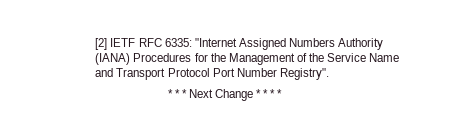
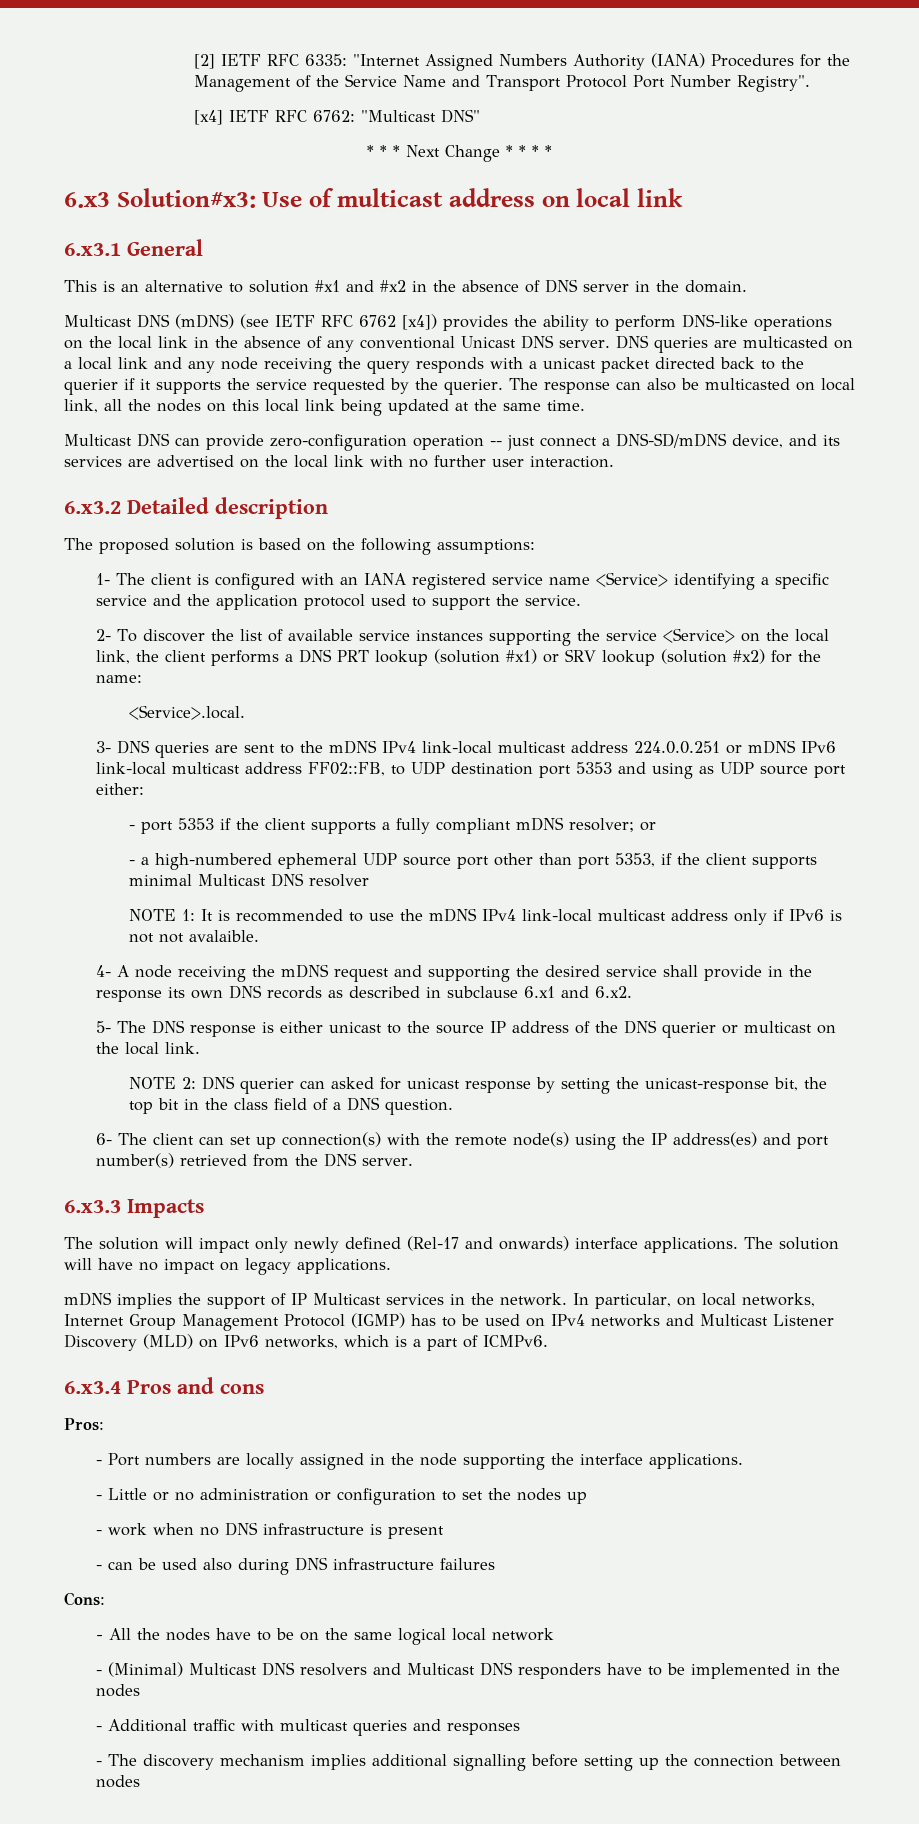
+ [x4] IETF RFC 6762: "Multicast DNS"
+ 6.x3 Solution#x3: Use of multicast address on local link
+ 6.x3.1 General
+ This is an alternative to solution #x1 and #x2 in the absence of DNS server in the domain.
+ Multicast DNS (mDNS) (see IETF RFC 6762 [x4]) provides the ability to perform DNS-like operations on the local link in the absence of any conventional Unicast DNS server. DNS queries are multicasted on a local link and any node receiving the query responds with a unicast packet directed back to the querier if it supports the service requested by the querier. The response can also be multicasted on local link, all the nodes on this local link being updated at the same time.
+ Multicast DNS can provide zero-configuration operation -- just connect a DNS-SD/mDNS device, and its services are advertised on the local link with no further user interaction.
+ 6.x3.2 Detailed description
+ The proposed solution is based on the following assumptions:
+ 1- The client is configured with an IANA registered service name <Service> identifying a specific service and the application protocol used to support the service.
+ 2- To discover the list of available service instances supporting the service <Service> on the local link, the client performs a DNS PRT lookup (solution #x1) or SRV lookup (solution #x2) for the name:
+ <Service>.local.
+ 3- DNS queries are sent to the mDNS IPv4 link-local multicast address 224.0.0.251 or mDNS IPv6 link-local multicast address FF02::FB, to UDP destination port 5353 and using as UDP source port either:
+ - port 5353 if the client supports a fully compliant mDNS resolver; or
+ - a high-numbered ephemeral UDP source port other than port 5353, if the client supports minimal Multicast DNS resolver
+ NOTE 1: It is recommended to use the mDNS IPv4 link-local multicast address only if IPv6 is not not avalaible.
+ 4- A node receiving the mDNS request and supporting the desired service shall provide in the response its own DNS records as described in subclause 6.x1 and 6.x2.
+ 5- The DNS response is either unicast to the source IP address of the DNS querier or multicast on the local link.
+ NOTE 2: DNS querier can asked for unicast response by setting the unicast-response bit, the top bit in the class field of a DNS question.
+ 6- The client can set up connection(s) with the remote node(s) using the IP address(es) and port number(s) retrieved from the DNS server.
+ 6.x3.3 Impacts
+ The solution will impact only newly defined (Rel-17 and onwards) interface applications. The solution will have no impact on legacy applications.
+ mDNS implies the support of IP Multicast services in the network. In particular, on local networks, Internet Group Management Protocol (IGMP) has to be used on IPv4 networks and Multicast Listener Discovery (MLD) on IPv6 networks, which is a part of ICMPv6.
+ 6.x3.4 Pros and cons
+ Pros:
+ - Port numbers are locally assigned in the node supporting the interface applications.
+ - Little or no administration or configuration to set the nodes up
+ - work when no DNS infrastructure is present
+ - can be used also during DNS infrastructure failures
+ Cons:
+ - All the nodes have to be on the same logical local network
+ - (Minimal) Multicast DNS resolvers and Multicast DNS responders have to be implemented in the nodes
+ - Additional traffic with multicast queries and responses
+ - The discovery mechanism implies additional signalling before setting up the connection between nodes

